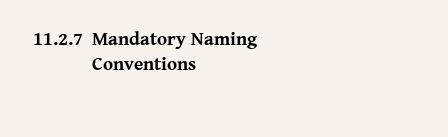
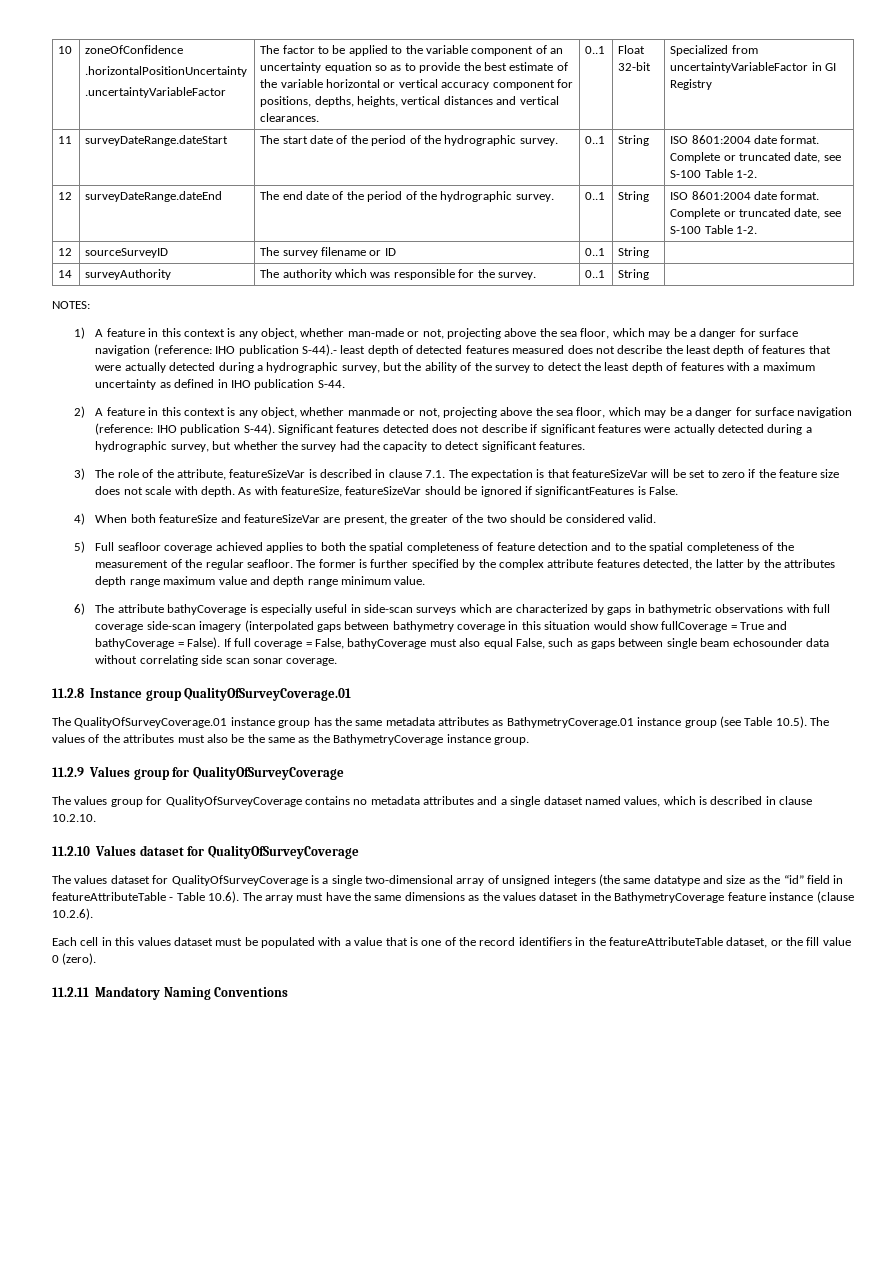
- 11.2.7 Mandatory Naming Conventions
+ 10 | zoneOfConfidence
+ .horizontalPositionUncertainty
+ .uncertaintyVariableFactor | The factor to be applied to the variable component of an uncertainty equation so as to provide the best estimate of the variable horizontal or vertical accuracy component for positions, depths, heights, vertical distances and vertical clearances. | 0..1 | Float 32-bit | Specialized from uncertaintyVariableFactor in GI Registry
+ 11 | surveyDateRange.dateStart | The start date of the period of the hydrographic survey. | 0..1 | String | ISO 8601:2004 date format. Complete or truncated date, see S-100 Table 1-2.
+ 12 | surveyDateRange.dateEnd | The end date of the period of the hydrographic survey. | 0..1 | String | ISO 8601:2004 date format. Complete or truncated date, see S-100 Table 1-2.
+ 12 | sourceSurveyID | The survey filename or ID | 0..1 | String |
+ 14 | surveyAuthority | The authority which was responsible for the survey. | 0..1 | String |
+ NOTES:
+ 1) A feature in this context is any object, whether man-made or not, projecting above the sea floor, which may be a danger for surface navigation (reference: IHO publication S-44).- least depth of detected features measured does not describe the least depth of features that were actually detected during a hydrographic survey, but the ability of the survey to detect the least depth of features with a maximum uncertainty as defined in IHO publication S-44.
+ 2) A feature in this context is any object, whether manmade or not, projecting above the sea floor, which may be a danger for surface navigation (reference: IHO publication S-44). Significant features detected does not describe if significant features were actually detected during a hydrographic survey, but whether the survey had the capacity to detect significant features.
+ 3) The role of the attribute, featureSizeVar is described in clause 7.1. The expectation is that featureSizeVar will be set to zero if the feature size does not scale with depth. As with featureSize, featureSizeVar should be ignored if significantFeatures is False.
+ 4) When both featureSize and featureSizeVar are present, the greater of the two should be considered valid.
+ 5) Full seafloor coverage achieved applies to both the spatial completeness of feature detection and to the spatial completeness of the measurement of the regular seafloor. The former is further specified by the complex attribute features detected, the latter by the attributes depth range maximum value and depth range minimum value.
+ 6) The attribute bathyCoverage is especially useful in side-scan surveys which are characterized by gaps in bathymetric observations with full coverage side-scan imagery (interpolated gaps between bathymetry coverage in this situation would show fullCoverage = True and bathyCoverage = False). If full coverage = False, bathyCoverage must also equal False, such as gaps between single beam echosounder data without correlating side scan sonar coverage.
+ 11.2.8 Instance group QualityOfSurveyCoverage.01
+ The QualityOfSurveyCoverage.01 instance group has the same metadata attributes as BathymetryCoverage.01 instance group (see Table 10.5). The values of the attributes must also be the same as the BathymetryCoverage instance group.
+ 11.2.9 Values group for QualityOfSurveyCoverage
+ The values group for QualityOfSurveyCoverage contains no metadata attributes and a single dataset named values, which is described in clause 10.2.10.
+ 11.2.10 Values dataset for QualityOfSurveyCoverage
+ The values dataset for QualityOfSurveyCoverage is a single two-dimensional array of unsigned integers (the same datatype and size as the “id” field in featureAttributeTable - Table 10.6). The array must have the same dimensions as the values dataset in the BathymetryCoverage feature instance (clause 10.2.6).
+ Each cell in this values dataset must be populated with a value that is one of the record identifiers in the featureAttributeTable dataset, or the fill value 0 (zero).
+ 11.2.11 Mandatory Naming Conventions

